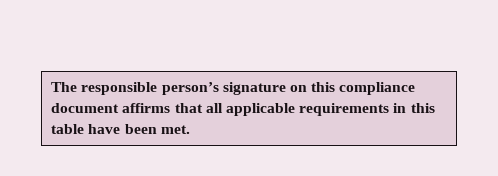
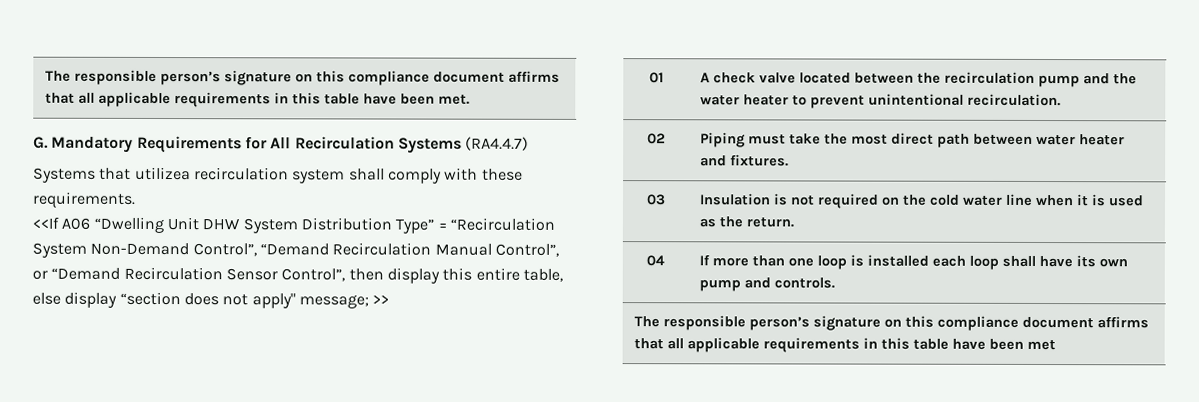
+ G. Mandatory Requirements for All Recirculation Systems (RA4.4.7)
+ Systems that utilizea recirculation system shall comply with these requirements.
+ <<If A06 “Dwelling Unit DHW System Distribution Type” = “Recirculation System Non-Demand Control”, “Demand Recirculation Manual Control”, or “Demand Recirculation Sensor Control”, then display this entire table, else display “section does not apply" message; >>
+ 01 | A check valve located between the recirculation pump and the water heater to prevent unintentional recirculation.
+ 02 | Piping must take the most direct path between water heater and fixtures.
+ 03 | Insulation is not required on the cold water line when it is used as the return.
+ 04 | If more than one loop is installed each loop shall have its own pump and controls.
+ The responsible person’s signature on this compliance document affirms that all applicable requirements in this table have been met

